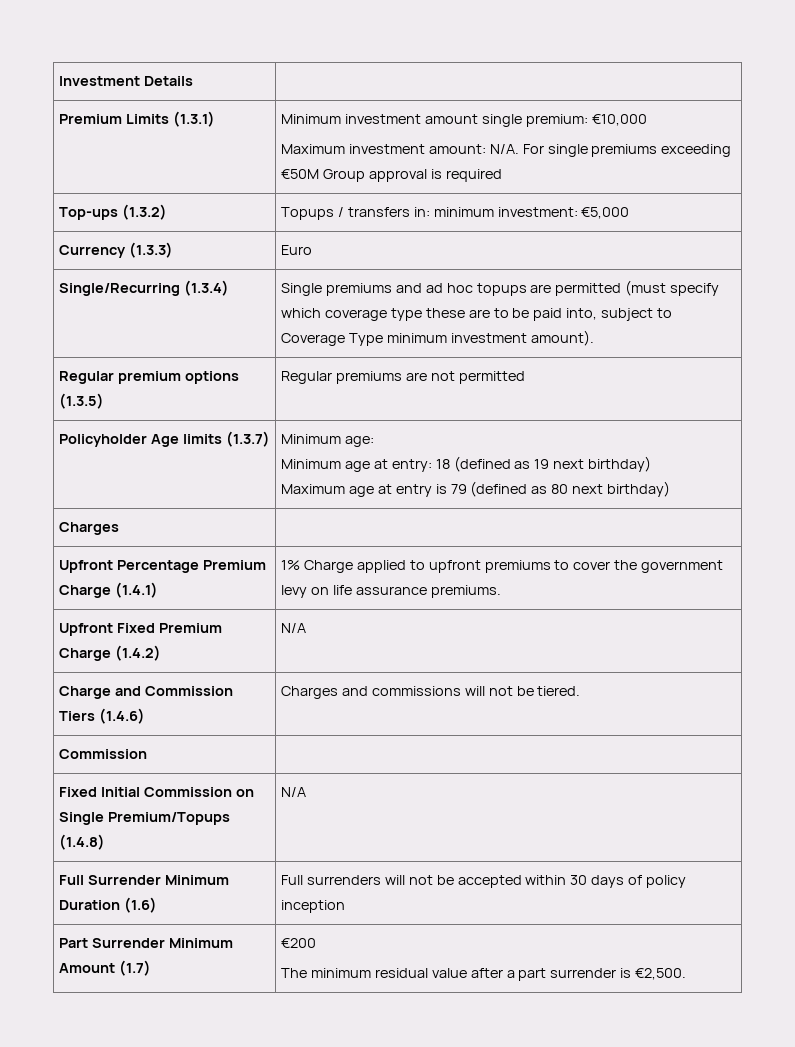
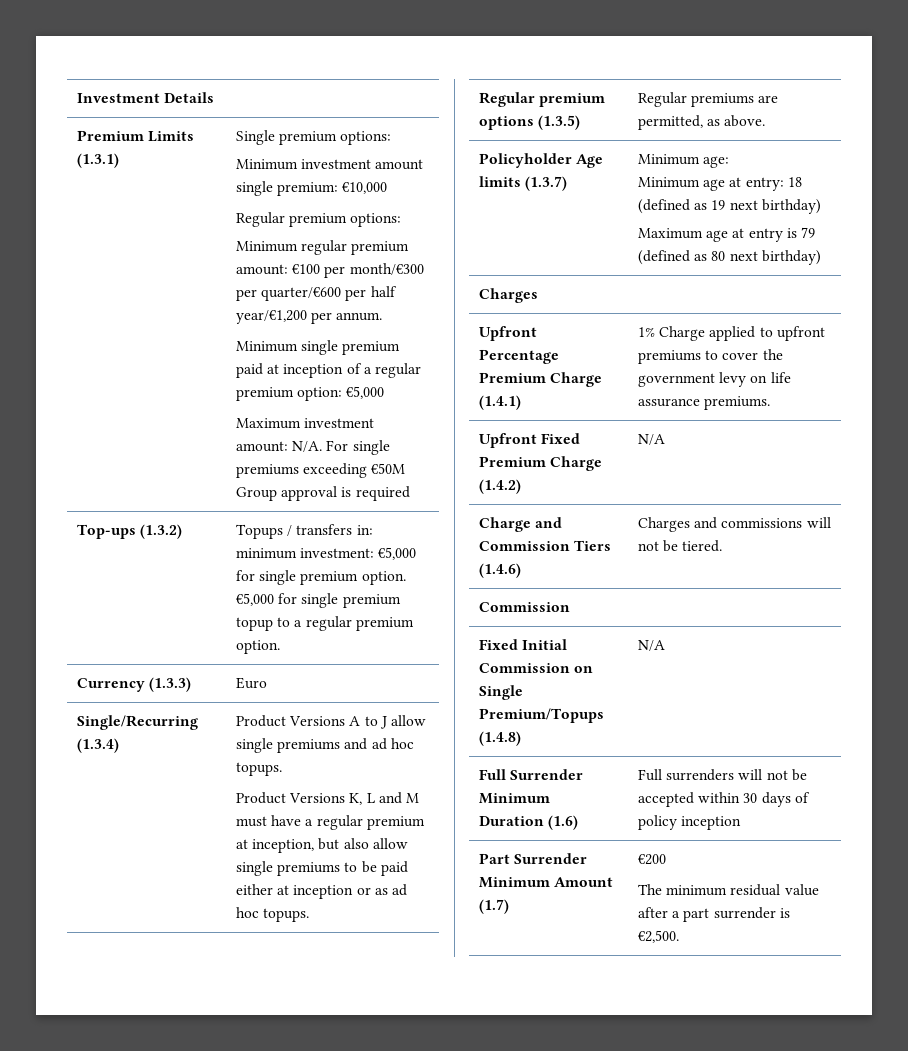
+ Single premium options:
+ Regular premium options:
+ Minimum regular premium amount: €100 per month/€300 per quarter/€600 per half year/€1,200 per annum.
+ Minimum single premium paid at inception of a regular premium option: €5,000
- Top-ups (1.3.2) | Topups / transfers in: minimum investment: €5,000
+ Top-ups (1.3.2) | Topups / transfers in: minimum investment: €5,000 for single premium option. €5,000 for single premium topup to a regular premium option.
- Single premiums and ad hoc topups are permitted (must specify which coverage type these are to be paid into, subject to Coverage Type minimum investment amount).
+ Product Versions A to J allow single premiums and ad hoc topups.
+ Product Versions K, L and M must have a regular premium at inception, but also allow single premiums to be paid either at inception or as ad hoc topups.
- Regular premium options (1.3.5) | Regular premiums are not permitted
+ Regular premium options (1.3.5) | Regular premiums are permitted, as above.

